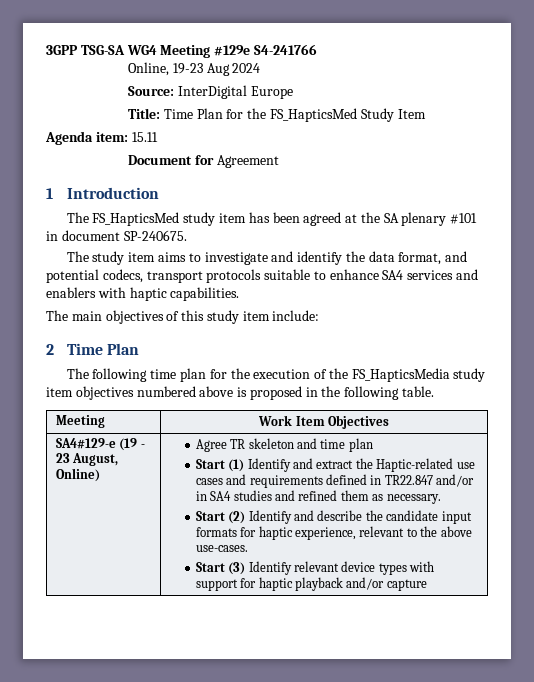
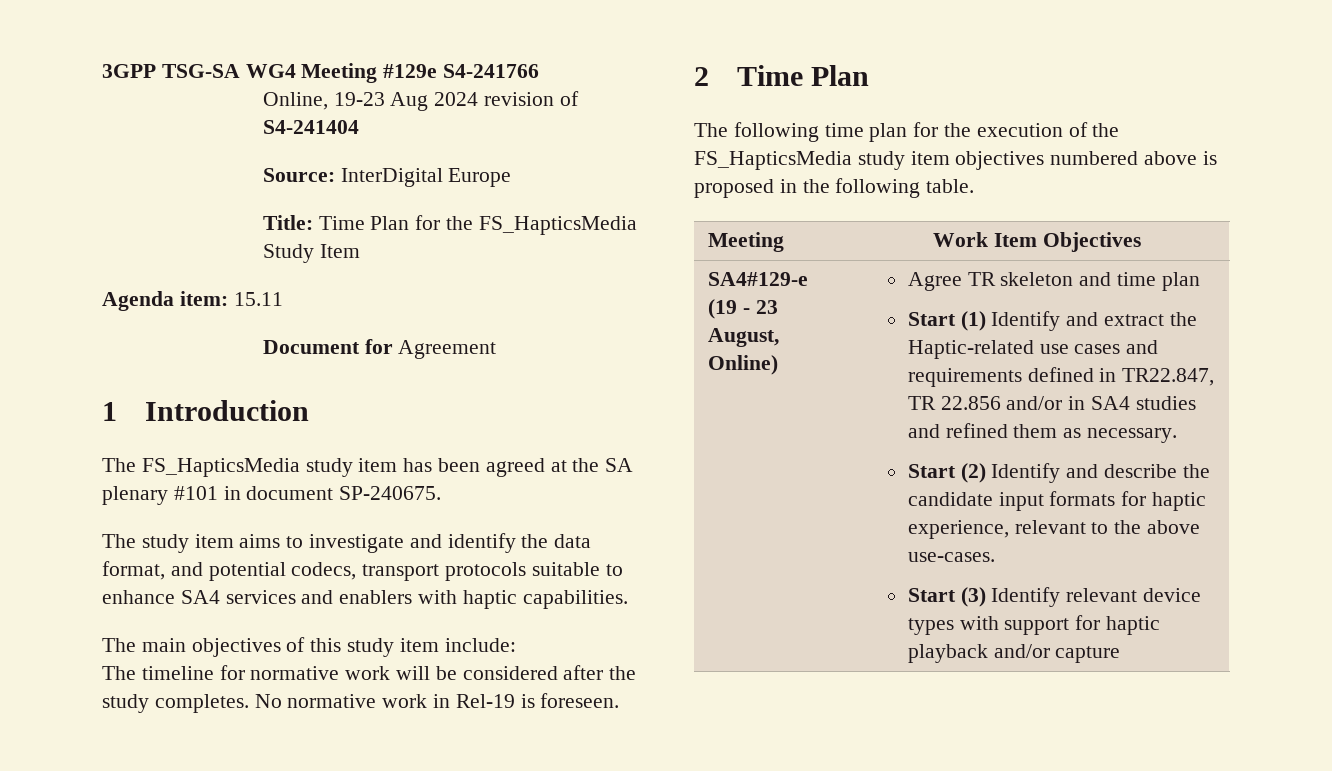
- Online, 19-23 Aug 2024
+ Online, 19-23 Aug 2024 revision of S4-241404
- Title: Time Plan for the FS_HapticsMed Study Item
+ Title: Time Plan for the FS_HapticsMedia Study Item
- The FS_HapticsMed study item has been agreed at the SA plenary #101 in document SP-240675.
+ The FS_HapticsMedia study item has been agreed at the SA plenary #101 in document SP-240675.
+ The timeline for normative work will be considered after the study completes. No normative work in Rel-19 is foreseen.
- Start (1) Identify and extract the Haptic-related use cases and requirements defined in TR22.847 and/or in SA4 studies and refined them as necessary.
+ Start (1) Identify and extract the Haptic-related use cases and requirements defined in TR22.847, TR 22.856 and/or in SA4 studies and refined them as necessary.

